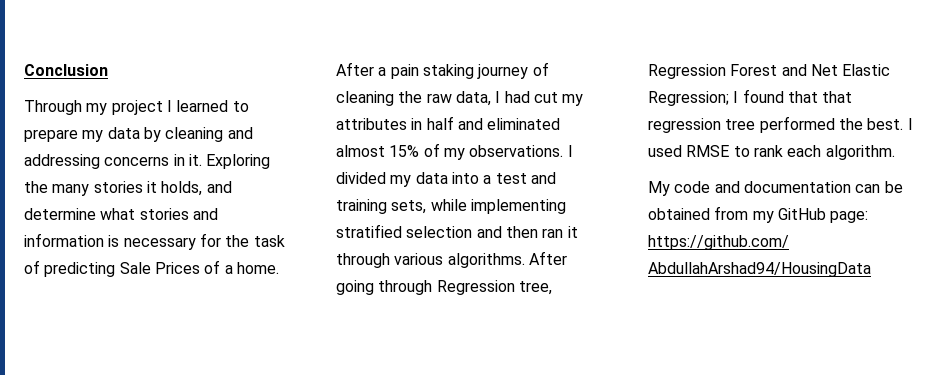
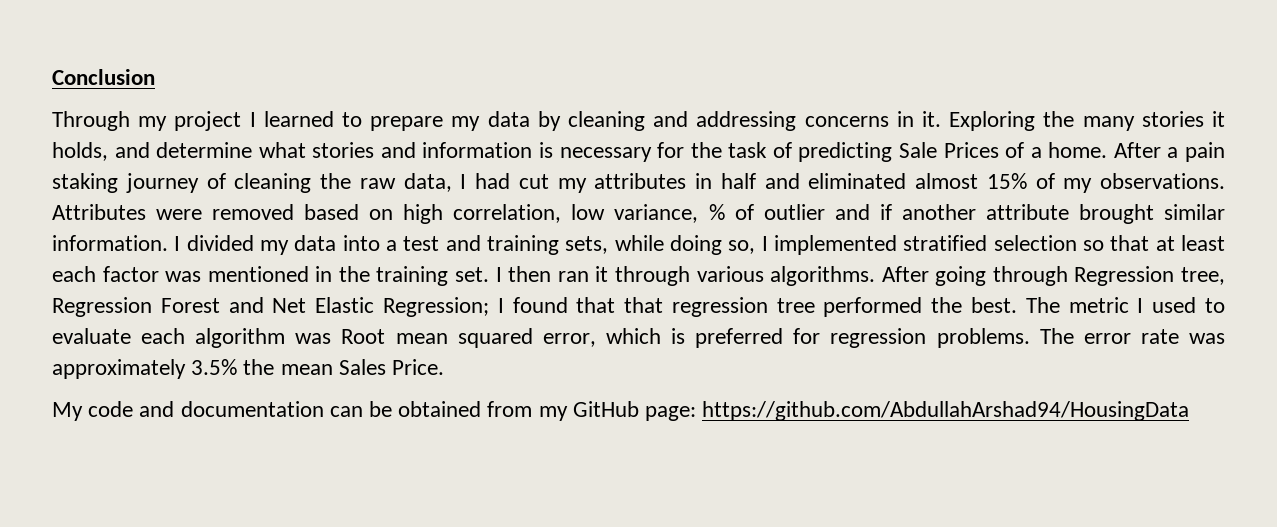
+ Attributes were removed based on high correlation, low variance, % of outlier and if another attribute brought similar information.
- I divided my data into a test and training sets, while implementing stratified selection and then ran it through various algorithms.
+ I divided my data into a test and training sets, while doing so, I implemented stratified selection so that at least each factor was mentioned in the training set. I then ran it through various algorithms.
- I used RMSE to rank each algorithm.
+ The metric I used to evaluate each algorithm was Root mean squared error, which is preferred for regression problems. The error rate was approximately 3.5% the mean Sales Price.

